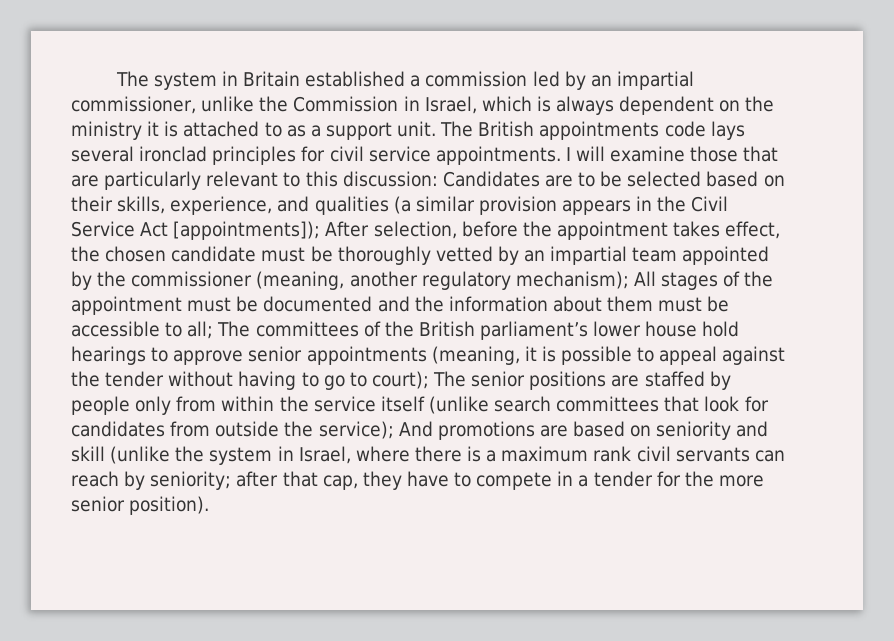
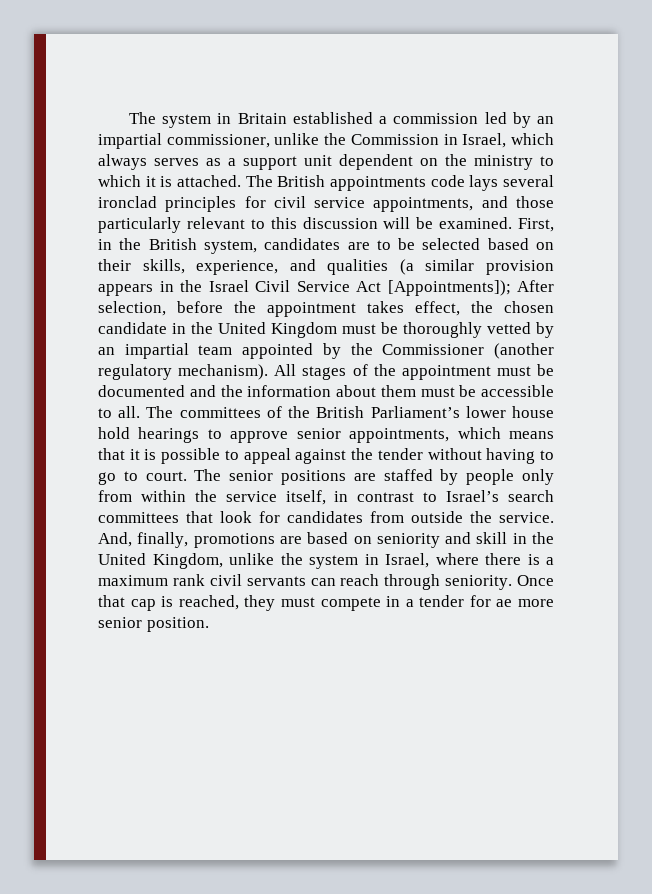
- The system in Britain established a commission led by an impartial commissioner, unlike the Commission in Israel, which is always dependent on the ministry it is attached to as a support unit.
+ The system in Britain established a commission led by an impartial commissioner, unlike the Commission in Israel, which always serves as a support unit dependent on the ministry to which it is attached.
- The British appointments code lays several ironclad principles for civil service appointments. I will examine those that are particularly relevant to this discussion: Candidates are to be selected based on their skills, experience, and qualities (a similar provision appears in the Civil Service Act [appointments]);
+ The British appointments code lays several ironclad principles for civil service appointments, and those particularly relevant to this discussion will be examined. First, in the British system, candidates are to be selected based on their skills, experience, and qualities (a similar provision appears in the Israel Civil Service Act [Appointments]);
- After selection, before the appointment takes effect, the chosen candidate must be thoroughly vetted by an impartial team appointed by the commissioner (meaning, another regulatory mechanism);
+ After selection, before the appointment takes effect, the chosen candidate in the United Kingdom must be thoroughly vetted by an impartial team appointed by the Commissioner (another regulatory mechanism).
- All stages of the appointment must be documented and the information about them must be accessible to all;
+ All stages of the appointment must be documented and the information about them must be accessible to all.
- The committees of the British parliament’s lower house hold hearings to approve senior appointments (meaning, it is possible to appeal against the tender without having to go to court);
+ The committees of the British Parliament’s lower house hold hearings to approve senior appointments, which means that it is possible to appeal against the tender without having to go to court.
- The senior positions are staffed by people only from within the service itself (unlike search committees that look for candidates from outside the service); And promotions are based on seniority and skill (unlike the system in Israel, where there is a maximum rank civil servants can reach by seniority; after that cap, they have to compete in a tender for the more senior position).
+ The senior positions are staffed by people only from within the service itself, in contrast to Israel’s search committees that look for candidates from outside the service. And, finally, promotions are based on seniority and skill in the United Kingdom, unlike the system in Israel, where there is a maximum rank civil servants can reach through seniority. Once that cap is reached, they must compete in a tender for ae more senior position.

